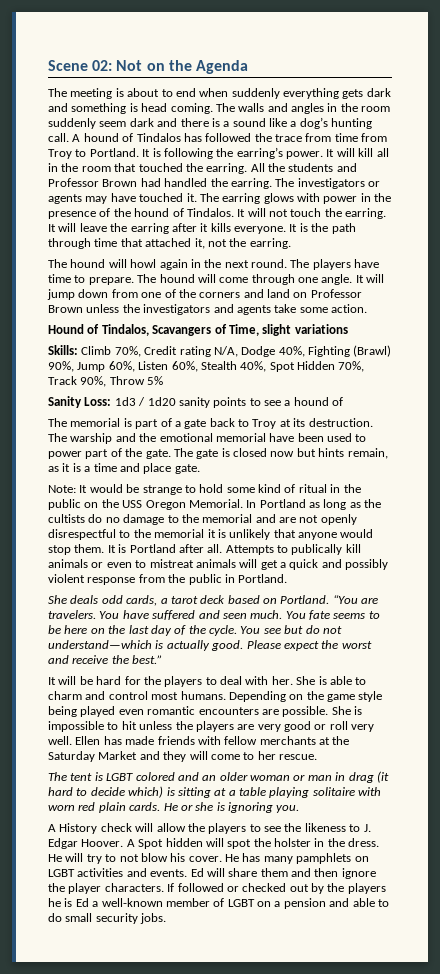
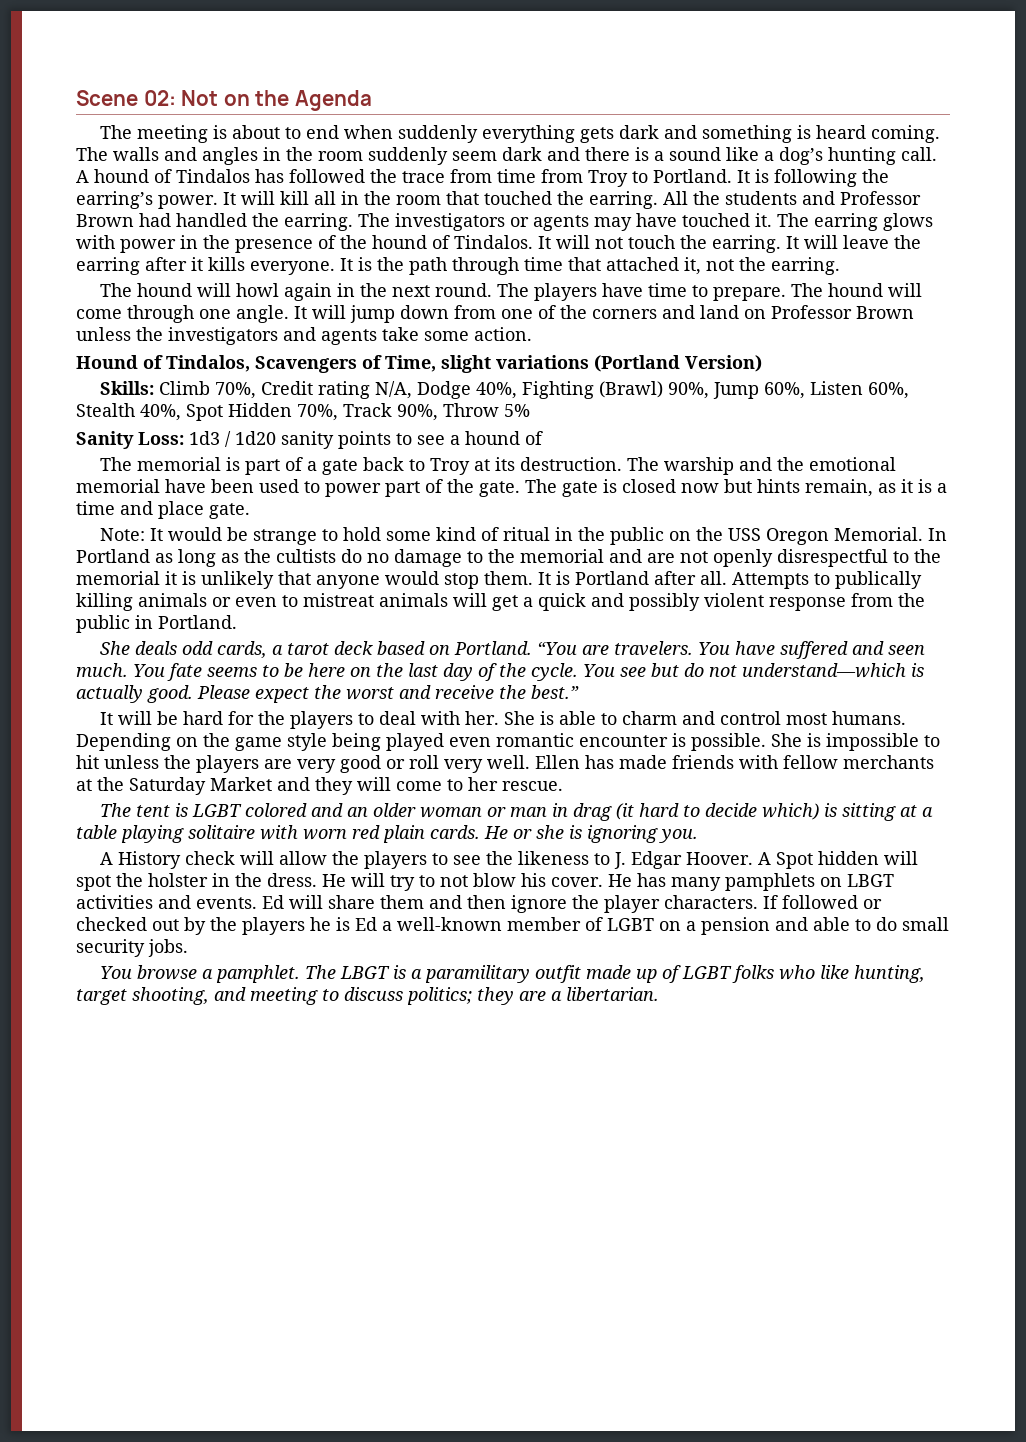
- The meeting is about to end when suddenly everything gets dark and something is head coming.
+ The meeting is about to end when suddenly everything gets dark and something is heard coming.
- Hound of Tindalos, Scavangers of Time, slight variations
+ Hound of Tindalos, Scavengers of Time, slight variations (Portland Version)
- Attempts to publically kill animals or even to mistreat animals will get a quick and possibly violent response from the public in Portland.
+ Attempts to publically killing animals or even to mistreat animals will get a quick and possibly violent response from the public in Portland.
- Depending on the game style being played even romantic encounters are possible.
+ Depending on the game style being played even romantic encounter is possible.
- He has many pamphlets on LGBT activities and events.
+ He has many pamphlets on LBGT activities and events.
+ You browse a pamphlet. The LBGT is a paramilitary outfit made up of LGBT folks who like hunting, target shooting, and meeting to discuss politics; they are a libertarian.

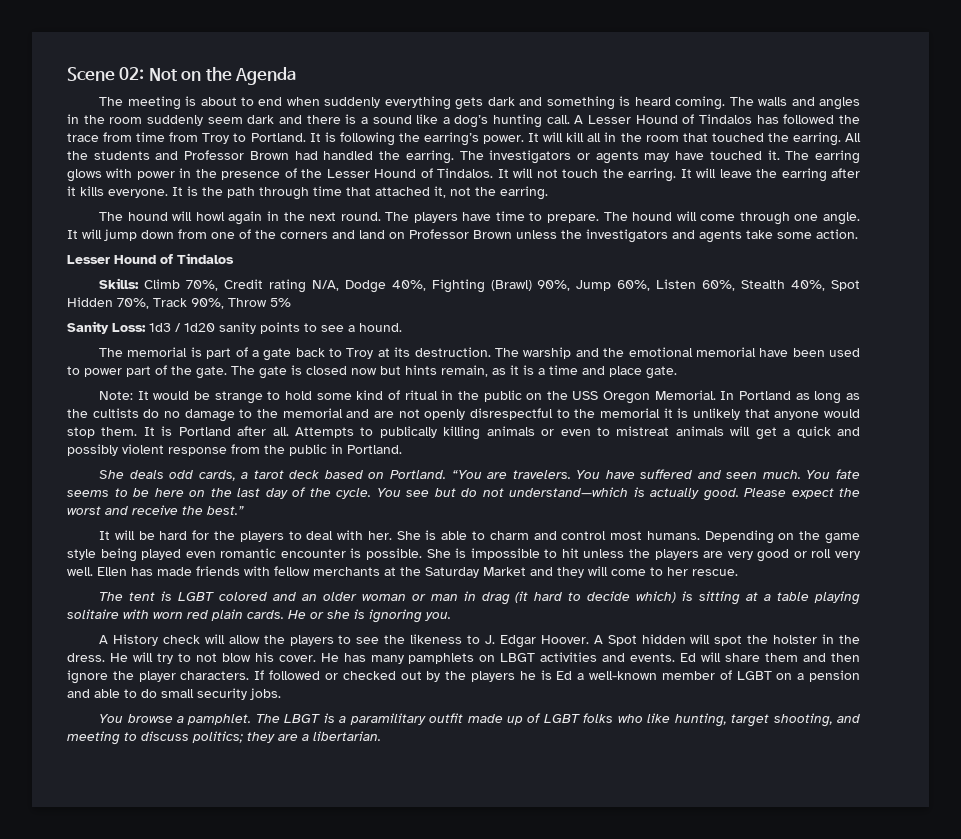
- A hound of Tindalos has followed the trace from time from Troy to Portland.
+ A Lesser Hound of Tindalos has followed the trace from time from Troy to Portland.
- The earring glows with power in the presence of the hound of Tindalos.
+ The earring glows with power in the presence of the Lesser Hound of Tindalos.
  It will jump down from one of the corners and land on Professor Brown unless the investigators and agents take some action.
- Hound of Tindalos, Scavengers of Time, slight variations (Portland Version)
+ Lesser Hound of Tindalos
- Sanity Loss: 1d3 / 1d20 sanity points to see a hound of
+ Sanity Loss: 1d3 / 1d20 sanity points to see a hound.

